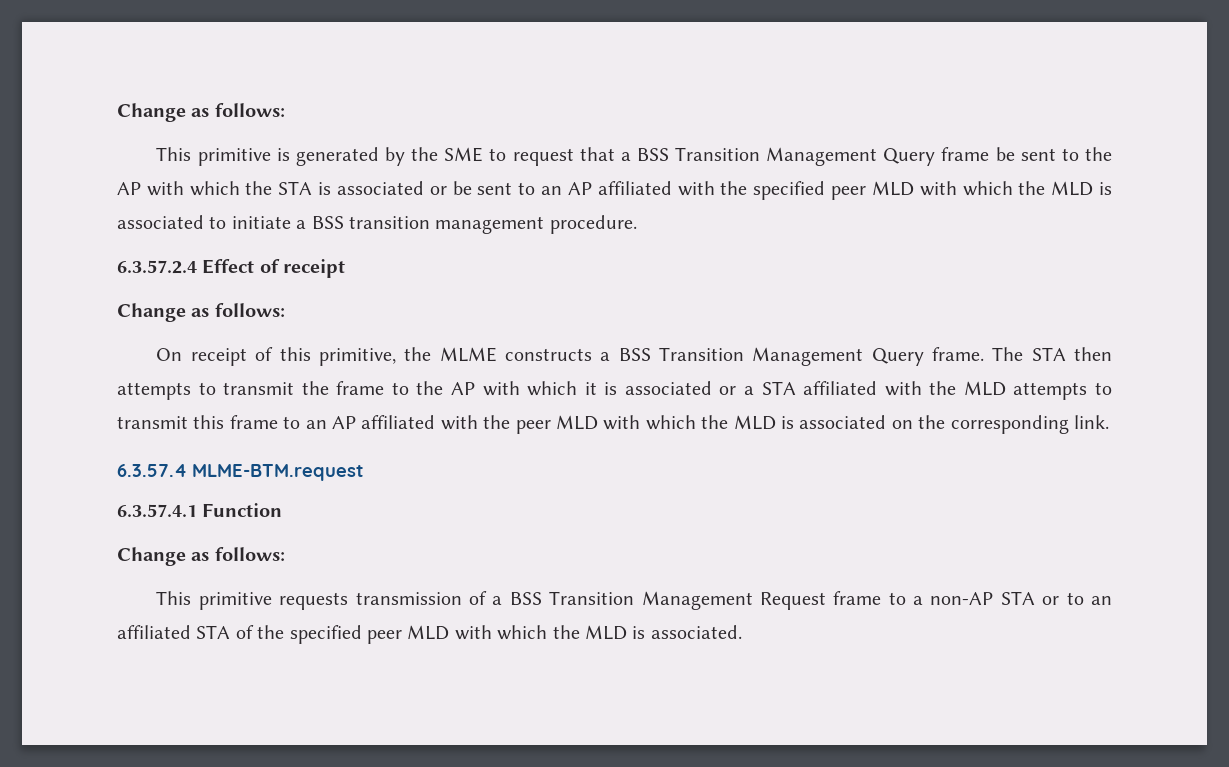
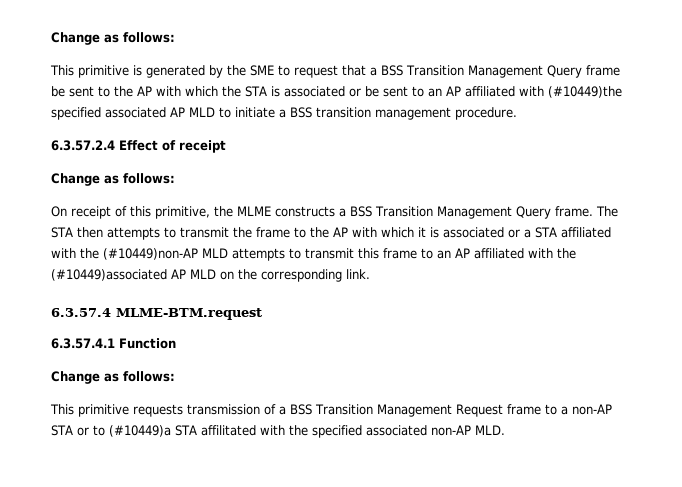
- This primitive is generated by the SME to request that a BSS Transition Management Query frame be sent to the AP with which the STA is associated or be sent to an AP affiliated with the specified peer MLD with which the MLD is associated to initiate a BSS transition management procedure.
+ This primitive is generated by the SME to request that a BSS Transition Management Query frame be sent to the AP with which the STA is associated or be sent to an AP affiliated with (#10449)the specified associated AP MLD to initiate a BSS transition management procedure.
- The STA then attempts to transmit the frame to the AP with which it is associated or a STA affiliated with the MLD attempts to transmit this frame to an AP affiliated with the peer MLD with which the MLD is associated on the corresponding link.
+ The STA then attempts to transmit the frame to the AP with which it is associated or a STA affiliated with the (#10449)non-AP MLD attempts to transmit this frame to an AP affiliated with the (#10449)associated AP MLD on the corresponding link.
- This primitive requests transmission of a BSS Transition Management Request frame to a non-AP STA or to an affiliated STA of the specified peer MLD with which the MLD is associated.
+ This primitive requests transmission of a BSS Transition Management Request frame to a non-AP STA or to (#10449)a STA affilitated with the specified associated non-AP MLD.

